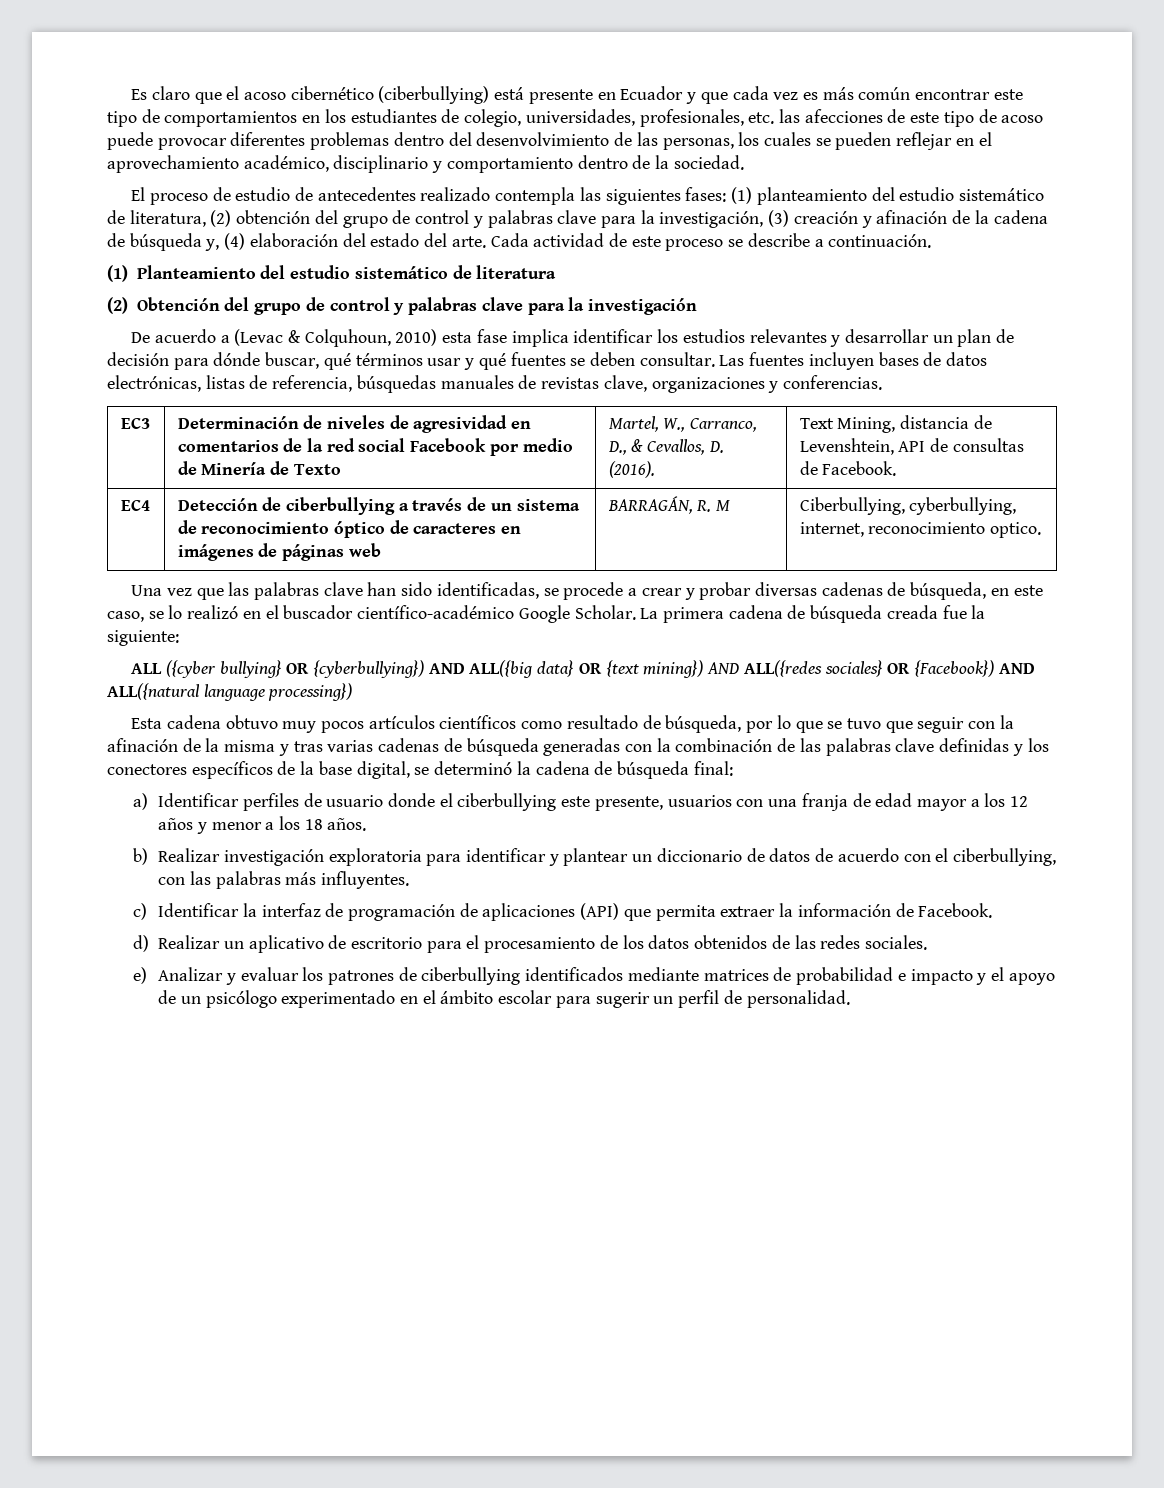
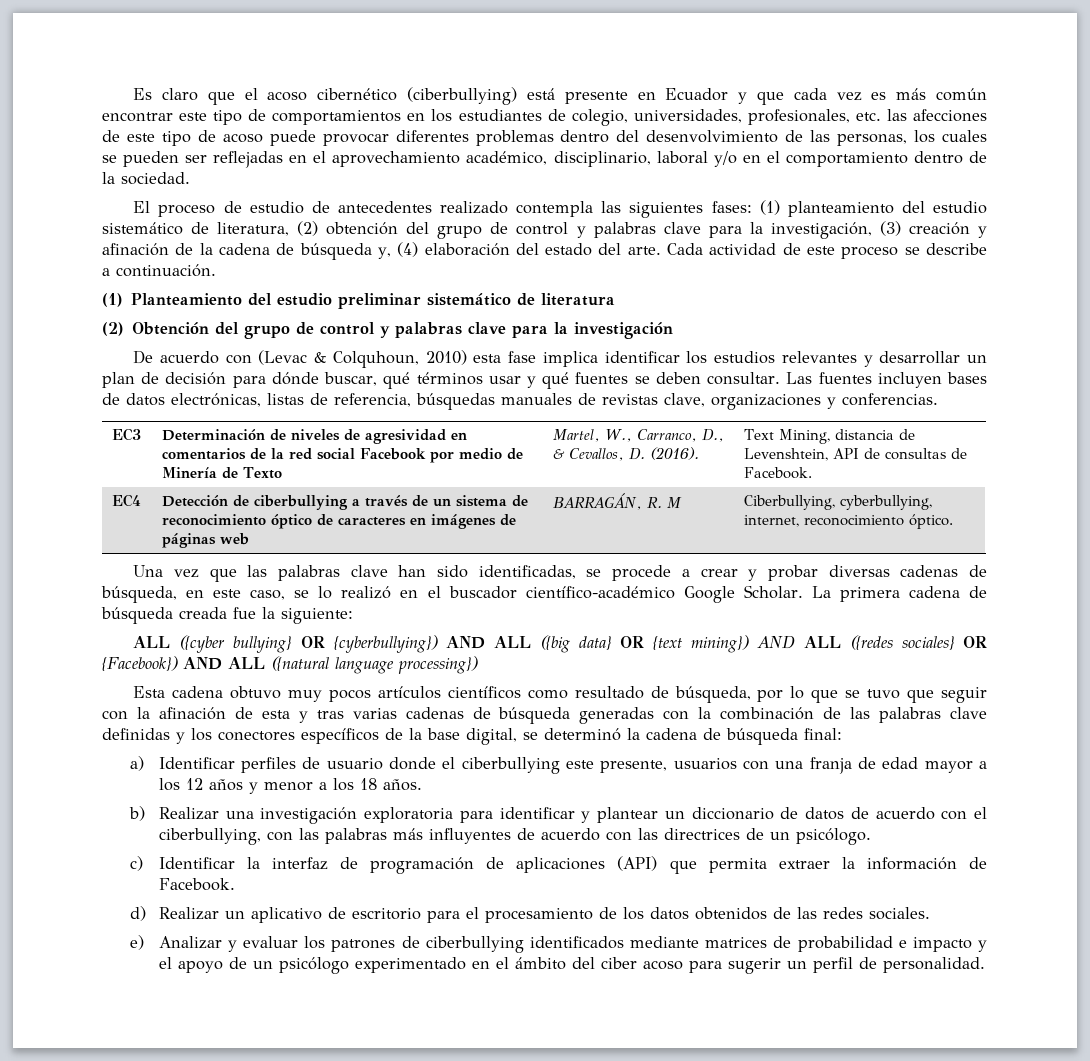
- Es claro que el acoso cibernético (ciberbullying) está presente en Ecuador y que cada vez es más común encontrar este tipo de comportamientos en los estudiantes de colegio, universidades, profesionales, etc. las afecciones de este tipo de acoso puede provocar diferentes problemas dentro del desenvolvimiento de las personas, los cuales se pueden reflejar en el aprovechamiento académico, disciplinario y comportamiento dentro de la sociedad.
+ Es claro que el acoso cibernético (ciberbullying) está presente en Ecuador y que cada vez es más común encontrar este tipo de comportamientos en los estudiantes de colegio, universidades, profesionales, etc. las afecciones de este tipo de acoso puede provocar diferentes problemas dentro del desenvolvimiento de las personas, los cuales se pueden ser reflejadas en el aprovechamiento académico, disciplinario, laboral y/o en el comportamiento dentro de la sociedad.
- (1) Planteamiento del estudio sistemático de literatura
+ (1) Planteamiento del estudio preliminar sistemático de literatura
- De acuerdo a (Levac & Colquhoun, 2010) esta fase implica identificar los estudios relevantes y desarrollar un plan de decisión para dónde buscar, qué términos usar y qué fuentes se deben consultar.
+ De acuerdo con (Levac & Colquhoun, 2010) esta fase implica identificar los estudios relevantes y desarrollar un plan de decisión para dónde buscar, qué términos usar y qué fuentes se deben consultar.
- EC4 | Detección de ciberbullying a través de un sistema de reconocimiento óptico de caracteres en imágenes de páginas web | BARRAGÁN, R. M | Ciberbullying, cyberbullying, internet, reconocimiento optico.
+ EC4 | Detección de ciberbullying a través de un sistema de reconocimiento óptico de caracteres en imágenes de páginas web | BARRAGÁN, R. M | Ciberbullying, cyberbullying, internet, reconocimiento óptico.
- ALL ({cyber bullying} OR {cyberbullying}) AND ALL({big data} OR {text mining}) AND ALL({redes sociales} OR {Facebook}) AND ALL({natural language processing})
+ ALL ({cyber bullying} OR {cyberbullying}) AND ALL ({big data} OR {text mining}) AND ALL ({redes sociales} OR {Facebook}) AND ALL ({natural language processing})
- Esta cadena obtuvo muy pocos artículos científicos como resultado de búsqueda, por lo que se tuvo que seguir con la afinación de la misma y tras varias cadenas de búsqueda generadas con la combinación de las palabras clave definidas y los conectores específicos de la base digital, se determinó la cadena de búsqueda final:
+ Esta cadena obtuvo muy pocos artículos científicos como resultado de búsqueda, por lo que se tuvo que seguir con la afinación de esta y tras varias cadenas de búsqueda generadas con la combinación de las palabras clave definidas y los conectores específicos de la base digital, se determinó la cadena de búsqueda final:
- b) Realizar investigación exploratoria para identificar y plantear un diccionario de datos de acuerdo con el ciberbullying, con las palabras más influyentes.
+ b) Realizar una investigación exploratoria para identificar y plantear un diccionario de datos de acuerdo con el ciberbullying, con las palabras más influyentes de acuerdo con las directrices de un psicólogo.
- e) Analizar y evaluar los patrones de ciberbullying identificados mediante matrices de probabilidad e impacto y el apoyo de un psicólogo experimentado en el ámbito escolar para sugerir un perfil de personalidad.
+ e) Analizar y evaluar los patrones de ciberbullying identificados mediante matrices de probabilidad e impacto y el apoyo de un psicólogo experimentado en el ámbito del ciber acoso para sugerir un perfil de personalidad.

